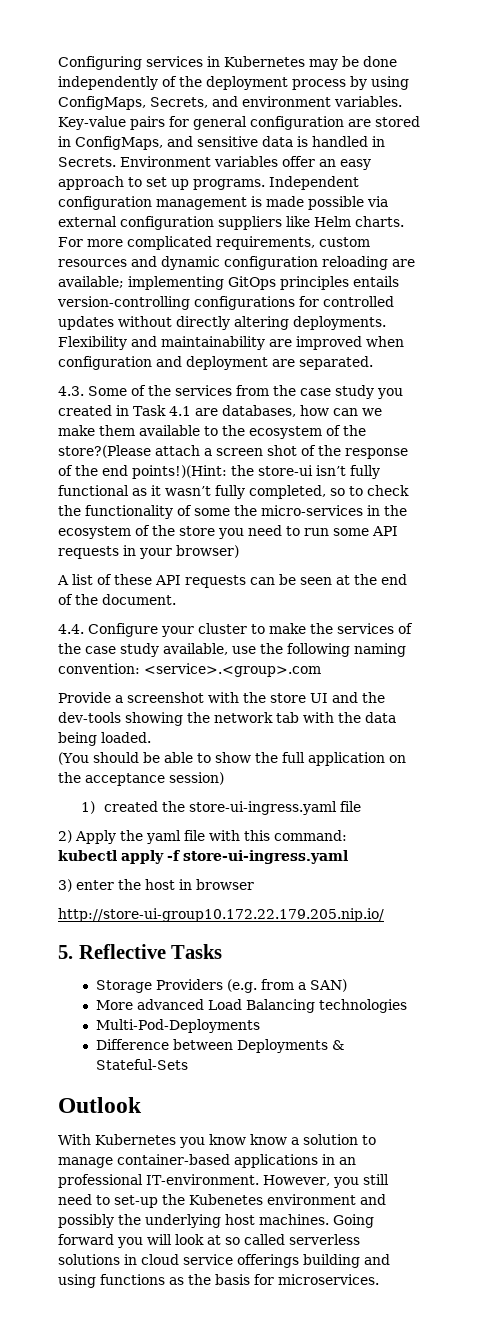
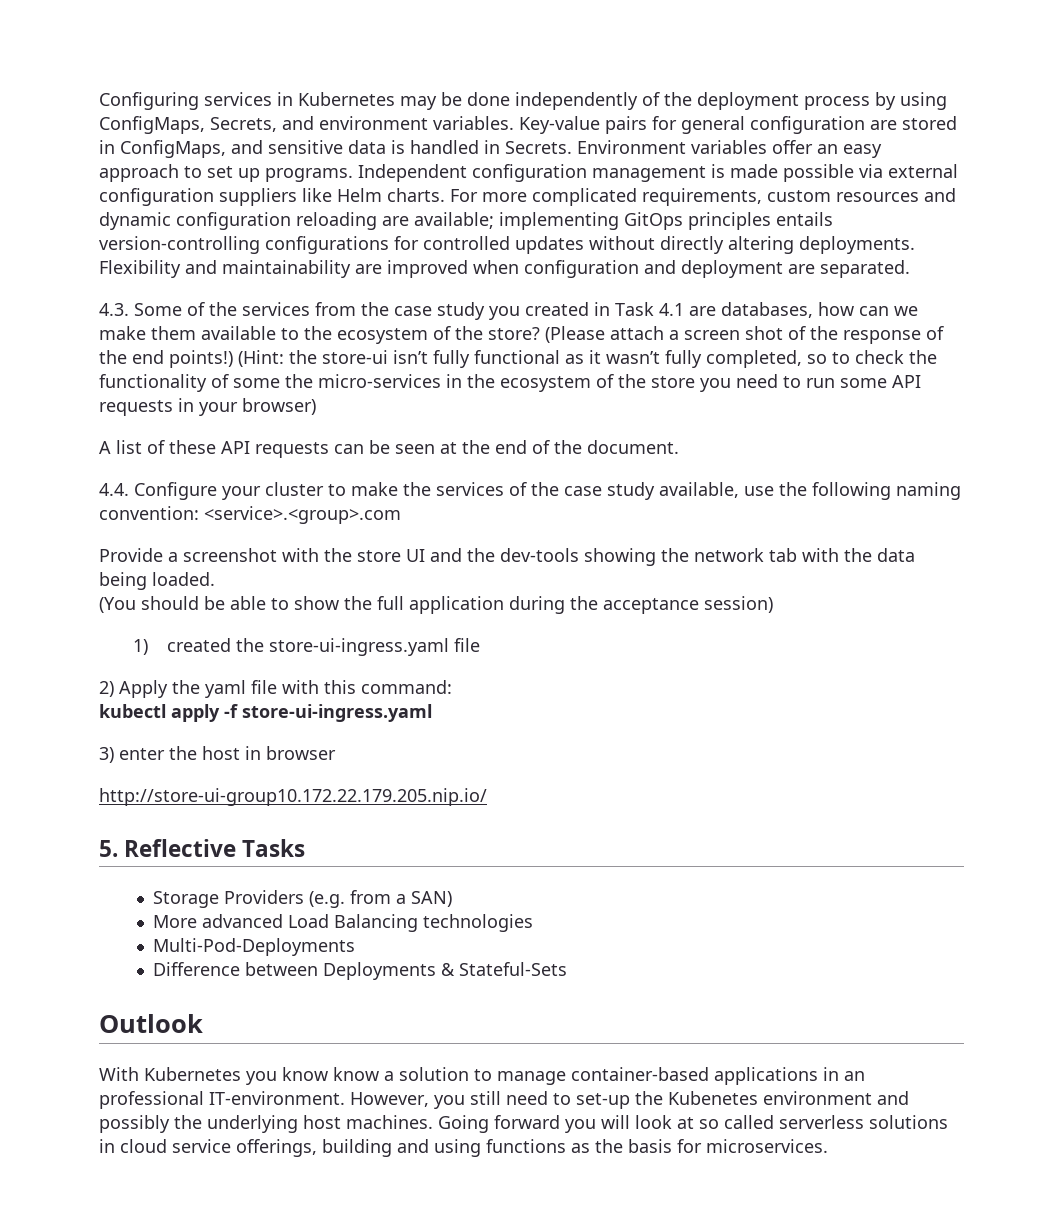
- 4.3. Some of the services from the case study you created in Task 4.1 are databases, how can we make them available to the ecosystem of the store?(Please attach a screen shot of the response of the end points!)(Hint:
+ 4.3. Some of the services from the case study you created in Task 4.1 are databases, how can we make them available to the ecosystem of the store? (Please attach a screen shot of the response of the end points!) (Hint:
- (You should be able to show the full application on the acceptance session)
+ (You should be able to show the full application during the acceptance session)
- Going forward you will look at so called serverless solutions in cloud service offerings building and using functions as the basis for microservices.
+ Going forward you will look at so called serverless solutions in cloud service offerings, building and using functions as the basis for microservices.

